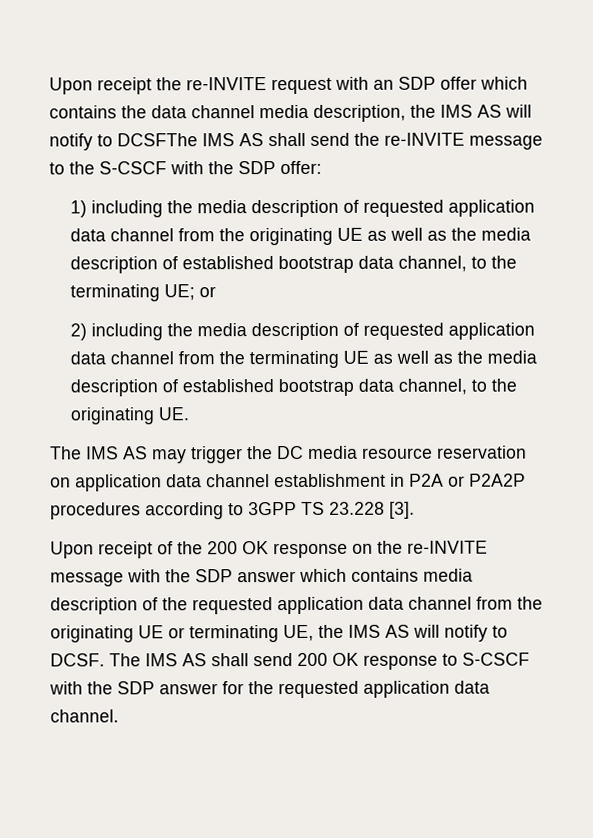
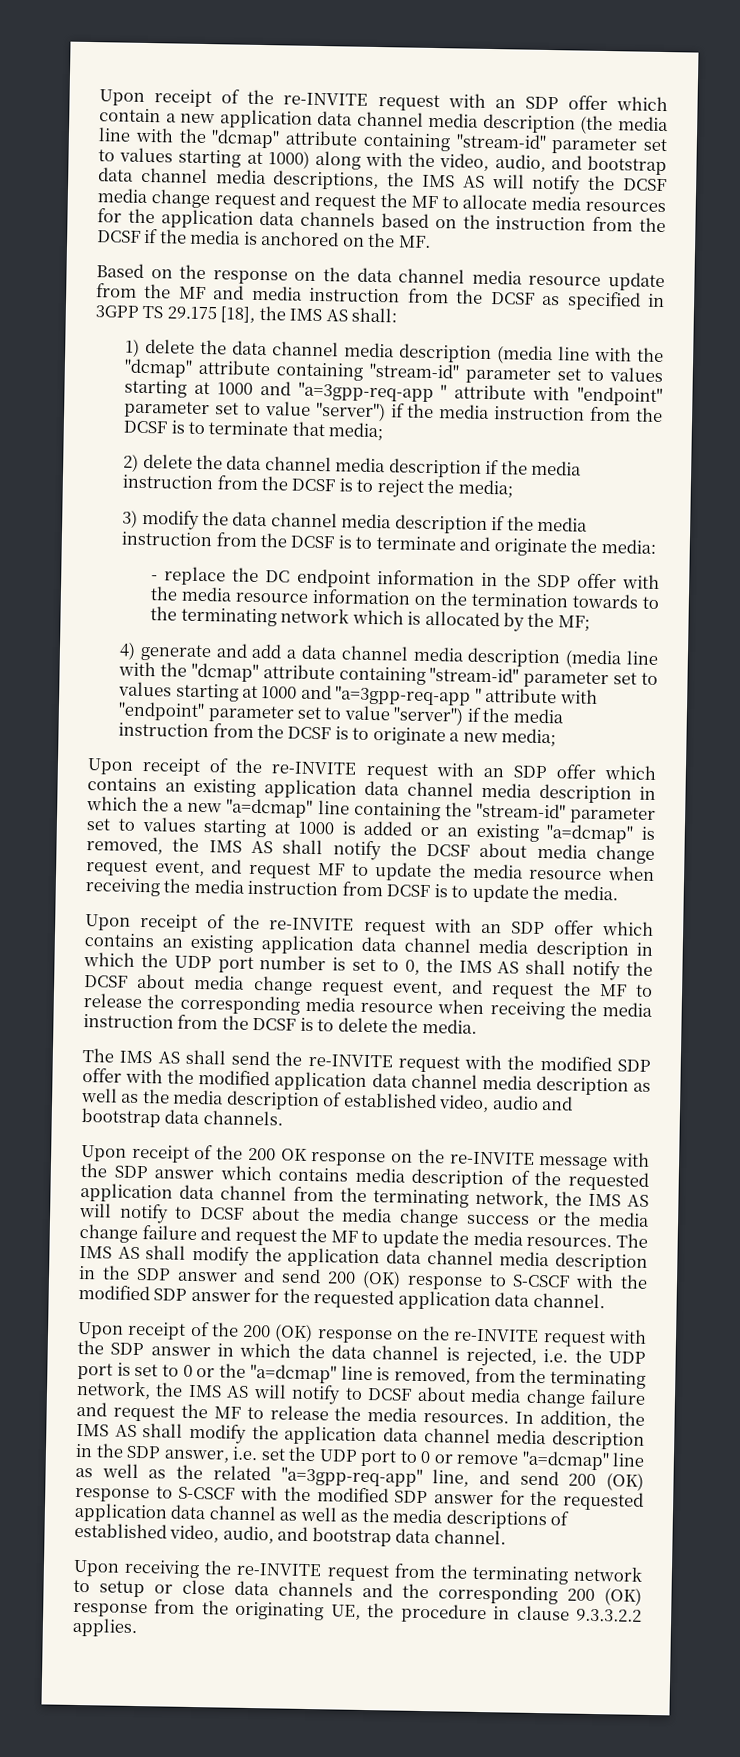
- Upon receipt the re-INVITE request with an SDP offer which contains the data channel media description, the IMS AS will notify to DCSFThe IMS AS shall send the re-INVITE message to the S-CSCF with the SDP offer:
- 1) including the media description of requested application data channel from the originating UE as well as the media description of established bootstrap data channel, to the terminating UE; or
- 2) including the media description of requested application data channel from the terminating UE as well as the media description of established bootstrap data channel, to the originating UE.
- The IMS AS may trigger the DC media resource reservation on application data channel establishment in P2A or P2A2P procedures according to 3GPP TS 23.228 [3].
+ Upon receipt of the re-INVITE request with an SDP offer which contain a new application data channel media description (the media line with the "dcmap" attribute containing "stream-id" parameter set to values starting at 1000) along with the video, audio, and bootstrap data channel media descriptions, the IMS AS will notify the DCSF media change request and request the MF to allocate media resources for the application data channels based on the instruction from the DCSF if the media is anchored on the MF.
+ Based on the response on the data channel media resource update from the MF and media instruction from the DCSF as specified in 3GPP TS 29.175 [18], the IMS AS shall:
+ 1) delete the data channel media description (media line with the "dcmap" attribute containing "stream-id" parameter set to values starting at 1000 and "a=3gpp-req-app " attribute with "endpoint" parameter set to value "server") if the media instruction from the DCSF is to terminate that media;
+ 2) delete the data channel media description if the media instruction from the DCSF is to reject the media;
+ 3) modify the data channel media description if the media instruction from the DCSF is to terminate and originate the media:
+ - replace the DC endpoint information in the SDP offer with the media resource information on the termination towards to the terminating network which is allocated by the MF;
+ 4) generate and add a data channel media description (media line with the "dcmap" attribute containing "stream-id" parameter set to values starting at 1000 and "a=3gpp-req-app " attribute with "endpoint" parameter set to value "server") if the media instruction from the DCSF is to originate a new media;
+ Upon receipt of the re-INVITE request with an SDP offer which contains an existing application data channel media description in which the a new "a=dcmap" line containing the "stream-id" parameter set to values starting at 1000 is added or an existing "a=dcmap" is removed, the IMS AS shall notify the DCSF about media change request event, and request MF to update the media resource when receiving the media instruction from DCSF is to update the media.
+ Upon receipt of the re-INVITE request with an SDP offer which contains an existing application data channel media description in which the UDP port number is set to 0, the IMS AS shall notify the DCSF about media change request event, and request the MF to release the corresponding media resource when receiving the media instruction from the DCSF is to delete the media.
+ The IMS AS shall send the re-INVITE request with the modified SDP offer with the modified application data channel media description as well as the media description of established video, audio and bootstrap data channels.
- Upon receipt of the 200 OK response on the re-INVITE message with the SDP answer which contains media description of the requested application data channel from the originating UE or terminating UE, the IMS AS will notify to DCSF. The IMS AS shall send 200 OK response to S-CSCF with the SDP answer for the requested application data channel.
+ Upon receipt of the 200 OK response on the re-INVITE message with the SDP answer which contains media description of the requested application data channel from the terminating network, the IMS AS will notify to DCSF about the media change success or the media change failure and request the MF to update the media resources. The IMS AS shall modify the application data channel media description in the SDP answer and send 200 (OK) response to S-CSCF with the modified SDP answer for the requested application data channel.
+ Upon receipt of the 200 (OK) response on the re-INVITE request with the SDP answer in which the data channel is rejected, i.e. the UDP port is set to 0 or the "a=dcmap" line is removed, from the terminating network, the IMS AS will notify to DCSF about media change failure and request the MF to release the media resources. In addition, the IMS AS shall modify the application data channel media description in the SDP answer, i.e. set the UDP port to 0 or remove "a=dcmap" line as well as the related "a=3gpp-req-app" line, and send 200 (OK) response to S-CSCF with the modified SDP answer for the requested application data channel as well as the media descriptions of established video, audio, and bootstrap data channel.
+ Upon receiving the re-INVITE request from the terminating network to setup or close data channels and the corresponding 200 (OK) response from the originating UE, the procedure in clause 9.3.3.2.2 applies.

